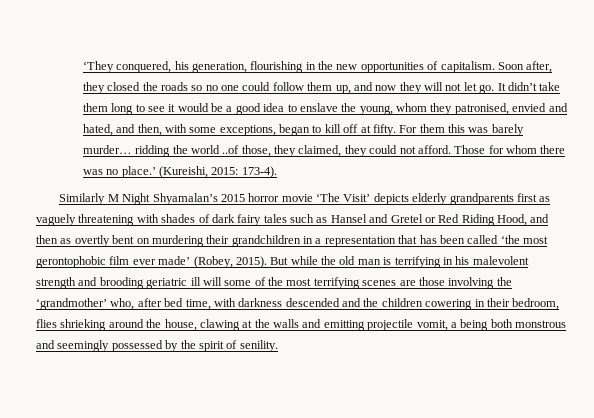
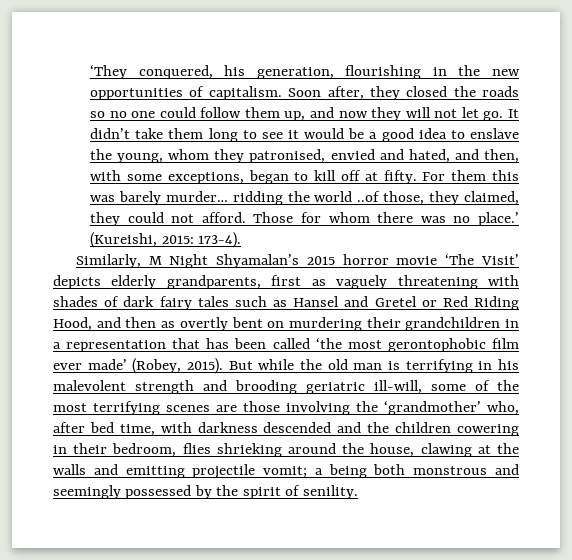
- Similarly M Night Shyamalan’s 2015 horror movie ‘The Visit’ depicts elderly grandparents first as vaguely threatening with shades of dark fairy tales such as Hansel and Gretel or Red Riding Hood, and then as overtly bent on murdering their grandchildren in a representation that has been called ‘the most gerontophobic film ever made’ (Robey, 2015).
+ Similarly, M Night Shyamalan’s 2015 horror movie ‘The Visit’ depicts elderly grandparents, first as vaguely threatening with shades of dark fairy tales such as Hansel and Gretel or Red Riding Hood, and then as overtly bent on murdering their grandchildren in a representation that has been called ‘the most gerontophobic film ever made’ (Robey, 2015).
- But while the old man is terrifying in his malevolent strength and brooding geriatric ill will some of the most terrifying scenes are those involving the ‘grandmother’ who, after bed time, with darkness descended and the children cowering in their bedroom, flies shrieking around the house, clawing at the walls and emitting projectile vomit, a being both monstrous and seemingly possessed by the spirit of senility.
+ But while the old man is terrifying in his malevolent strength and brooding geriatric ill-will, some of the most terrifying scenes are those involving the ‘grandmother’ who, after bed time, with darkness descended and the children cowering in their bedroom, flies shrieking around the house, clawing at the walls and emitting projectile vomit; a being both monstrous and seemingly possessed by the spirit of senility.

